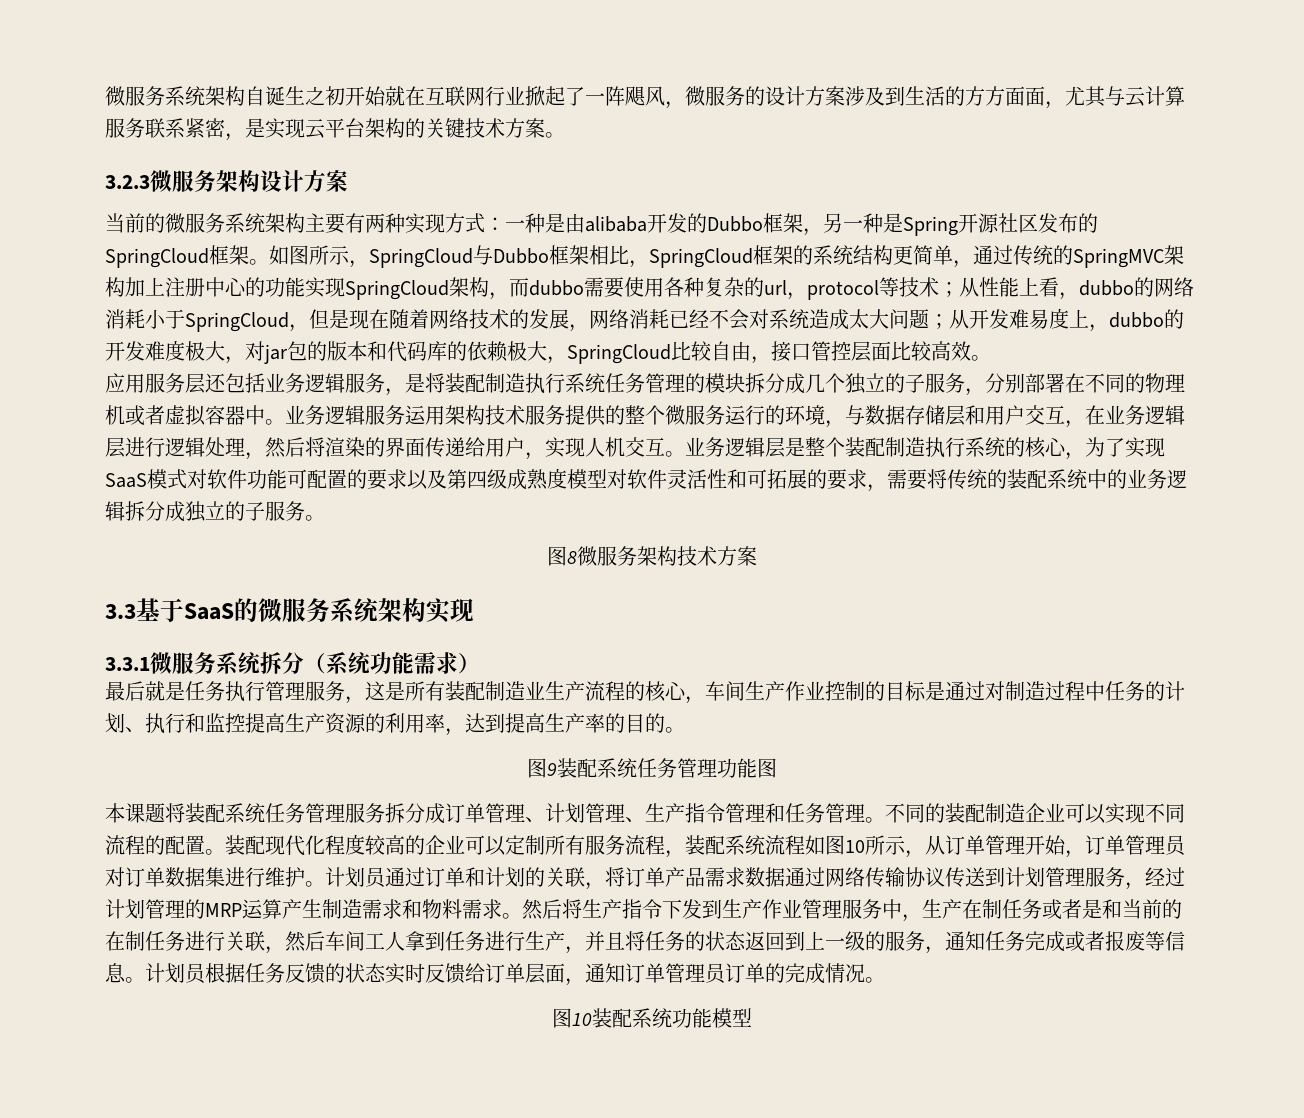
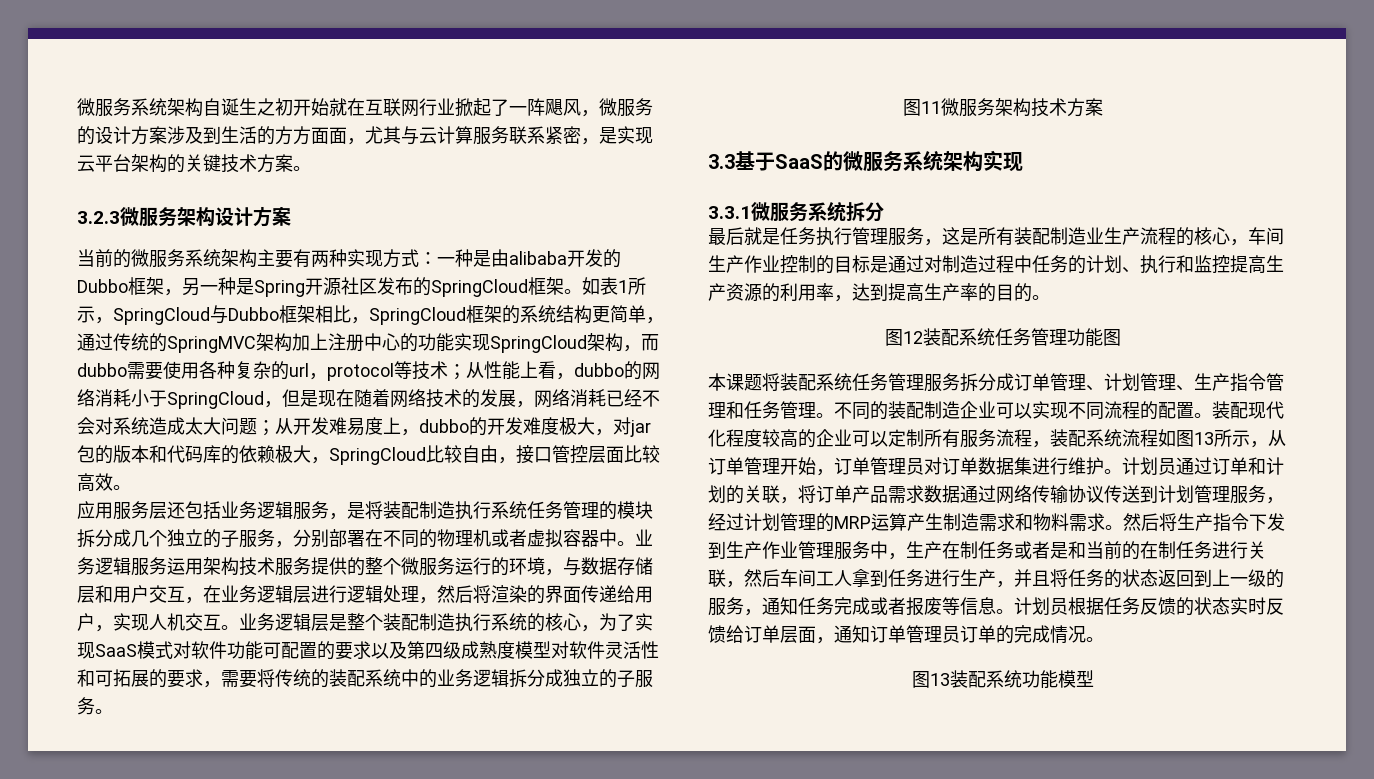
- 如图所示，SpringCloud与Dubbo框架相比，SpringCloud框架的系统结构更简单，通过传统的SpringMVC架构加上注册中心的功能实现SpringCloud架构，而dubbo需要使用各种复杂的url，protocol等技术；
+ 如表1所示，SpringCloud与Dubbo框架相比，SpringCloud框架的系统结构更简单，通过传统的SpringMVC架构加上注册中心的功能实现SpringCloud架构，而dubbo需要使用各种复杂的url，protocol等技术；
- 图8微服务架构技术方案
+ 图11微服务架构技术方案
- 3.3.1微服务系统拆分（系统功能需求）
+ 3.3.1微服务系统拆分
- 图9装配系统任务管理功能图
+ 图12装配系统任务管理功能图
- 装配现代化程度较高的企业可以定制所有服务流程，装配系统流程如图10所示，从订单管理开始，订单管理员对订单数据集进行维护。
+ 装配现代化程度较高的企业可以定制所有服务流程，装配系统流程如图13所示，从订单管理开始，订单管理员对订单数据集进行维护。
- 图10装配系统功能模型
+ 图13装配系统功能模型

